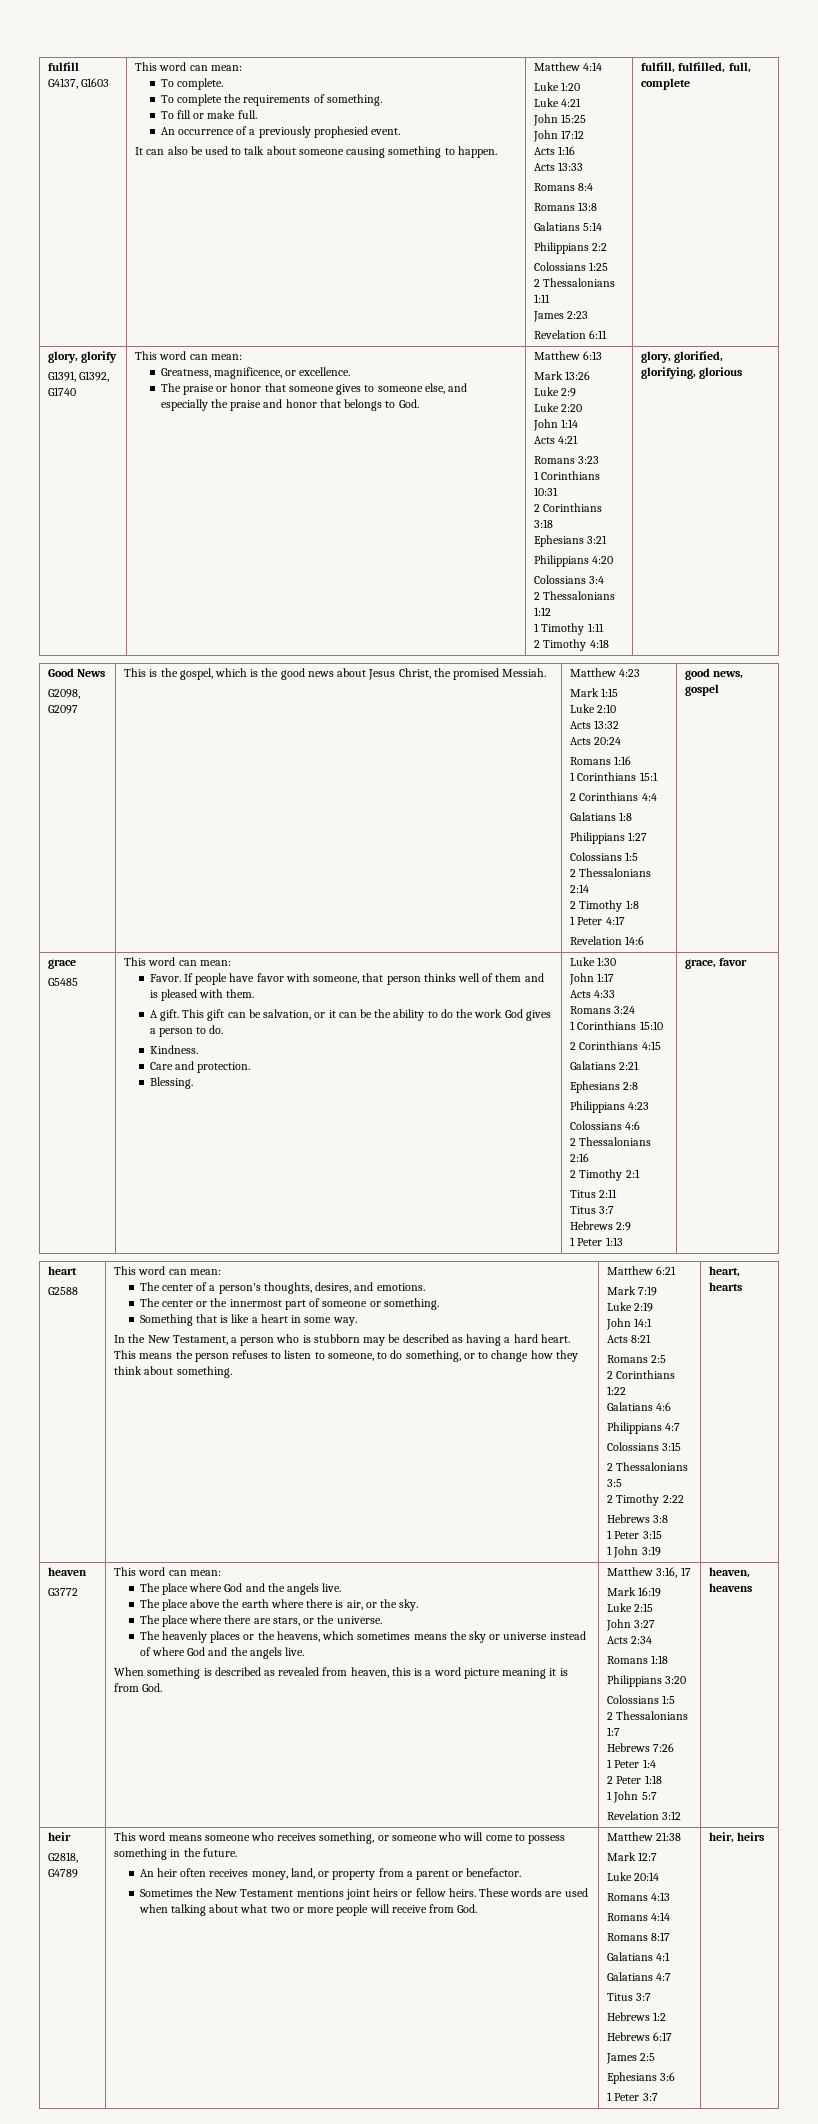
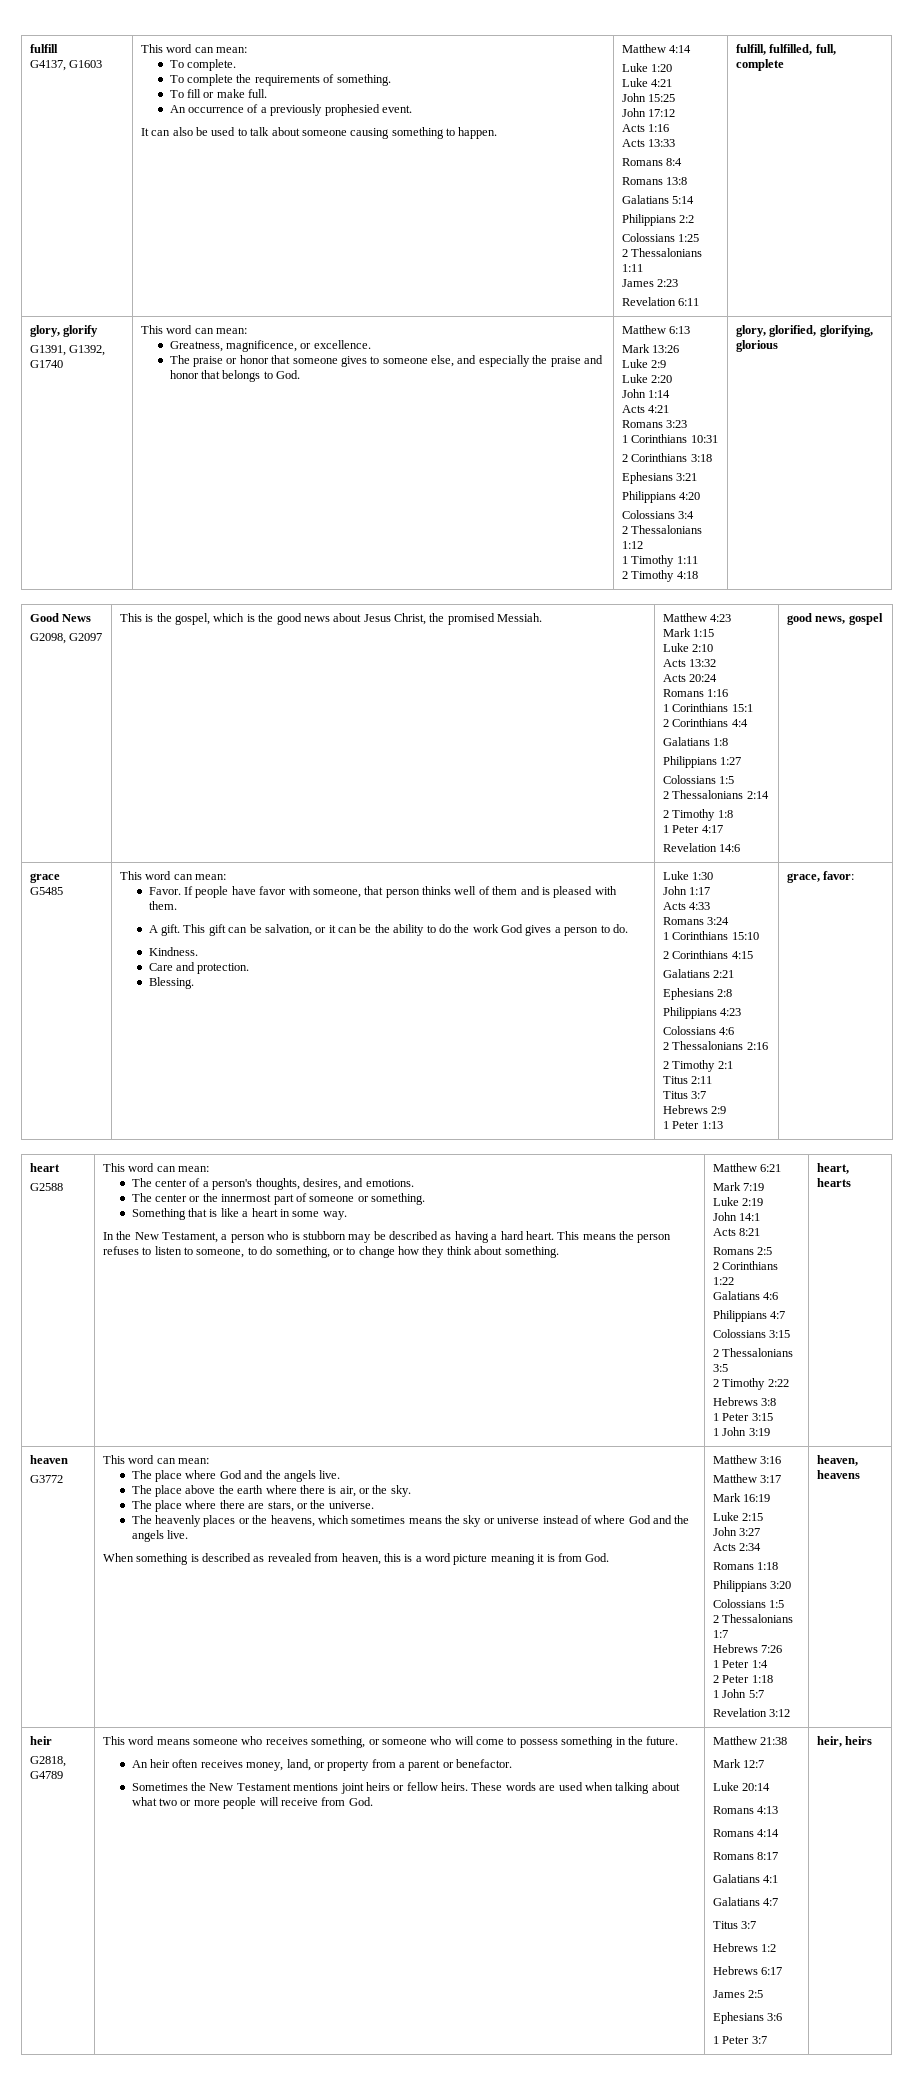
- grace, favor
+ grace, favor:
- Matthew 3:16, 17
+ Matthew 3:16
+ Matthew 3:17

